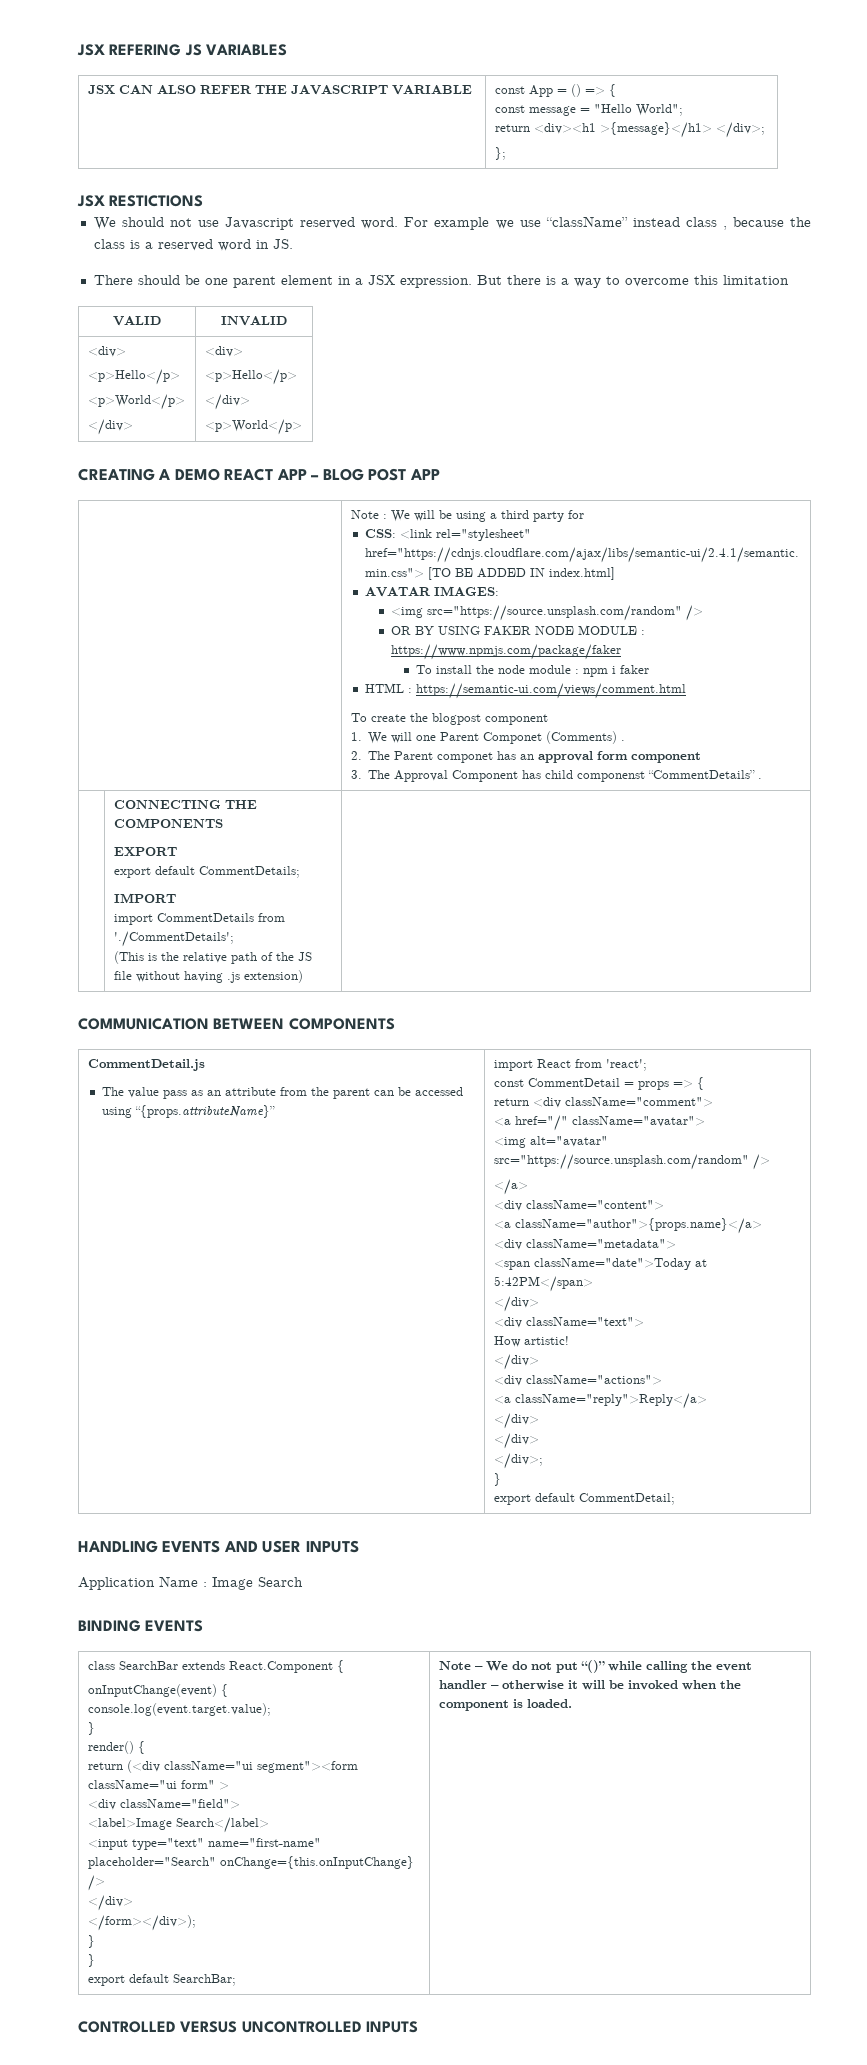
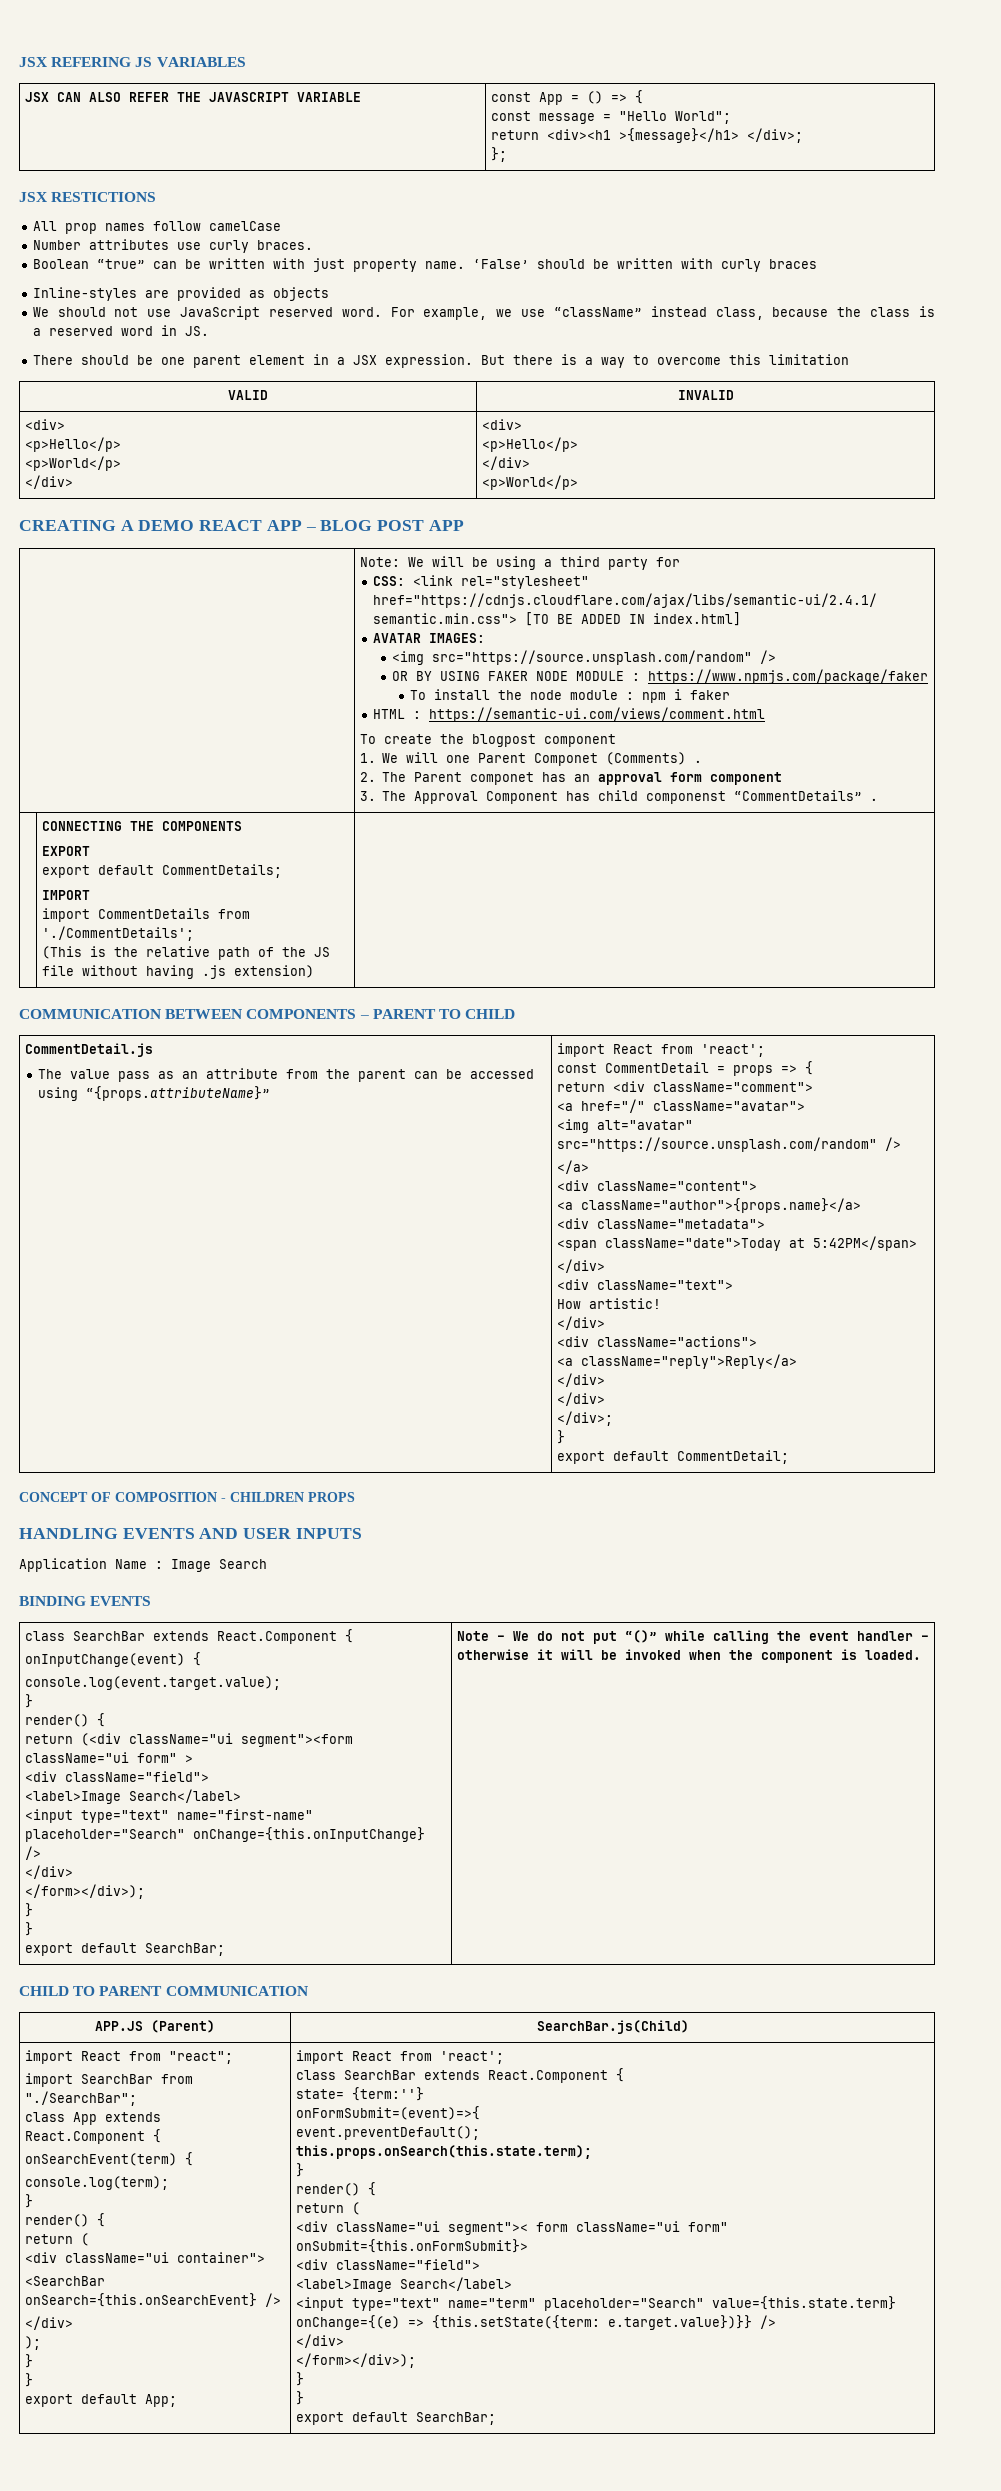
+ All prop names follow camelCase
+ Number attributes use curly braces.
+ Boolean “true” can be written with just property name. ‘False’ should be written with curly braces
+ Inline-styles are provided as objects
- We should not use Javascript reserved word.
+ We should not use JavaScript reserved word.
- For example we use “className” instead class , because the class is a reserved word in JS.
+ For example, we use “className” instead class, because the class is a reserved word in JS.
- Note : We will be using a third party for
+ Note: We will be using a third party for
- COMMUNICATION BETWEEN COMPONENTS
+ COMMUNICATION BETWEEN COMPONENTS – PARENT TO CHILD
+ CONCEPT OF COMPOSITION - CHILDREN PROPS
- CONTROLLED VERSUS UNCONTROLLED INPUTS
+ CHILD TO PARENT COMMUNICATION
+ APP.JS (Parent) | SearchBar.js(Child)
+ import React from "react";
+ import SearchBar from "./SearchBar";
+ class App extends React.Component {
+ onSearchEvent(term) {
+ console.log(term);
+ }
+ render() {
+ return (
+ <div className="ui container">
+ <SearchBar onSearch={this.onSearchEvent} />
+ </div>
+ );
+ }
+ }
+ export default App; | import React from 'react';
+ class SearchBar extends React.Component {
+ state= {term:''}
+ onFormSubmit=(event)=>{
+ event.preventDefault();
+ this.props.onSearch(this.state.term);
+ }
+ render() {
+ return (
+ <div className="ui segment">< form className="ui form" onSubmit={this.onFormSubmit}>
+ <div className="field">
+ <label>Image Search</label>
+ <input type="text" name="term" placeholder="Search" value={this.state.term} onChange={(e) => {this.setState({term: e.target.value})}} />
+ </div>
+ </form></div>);
+ }
+ }
+ export default SearchBar;

